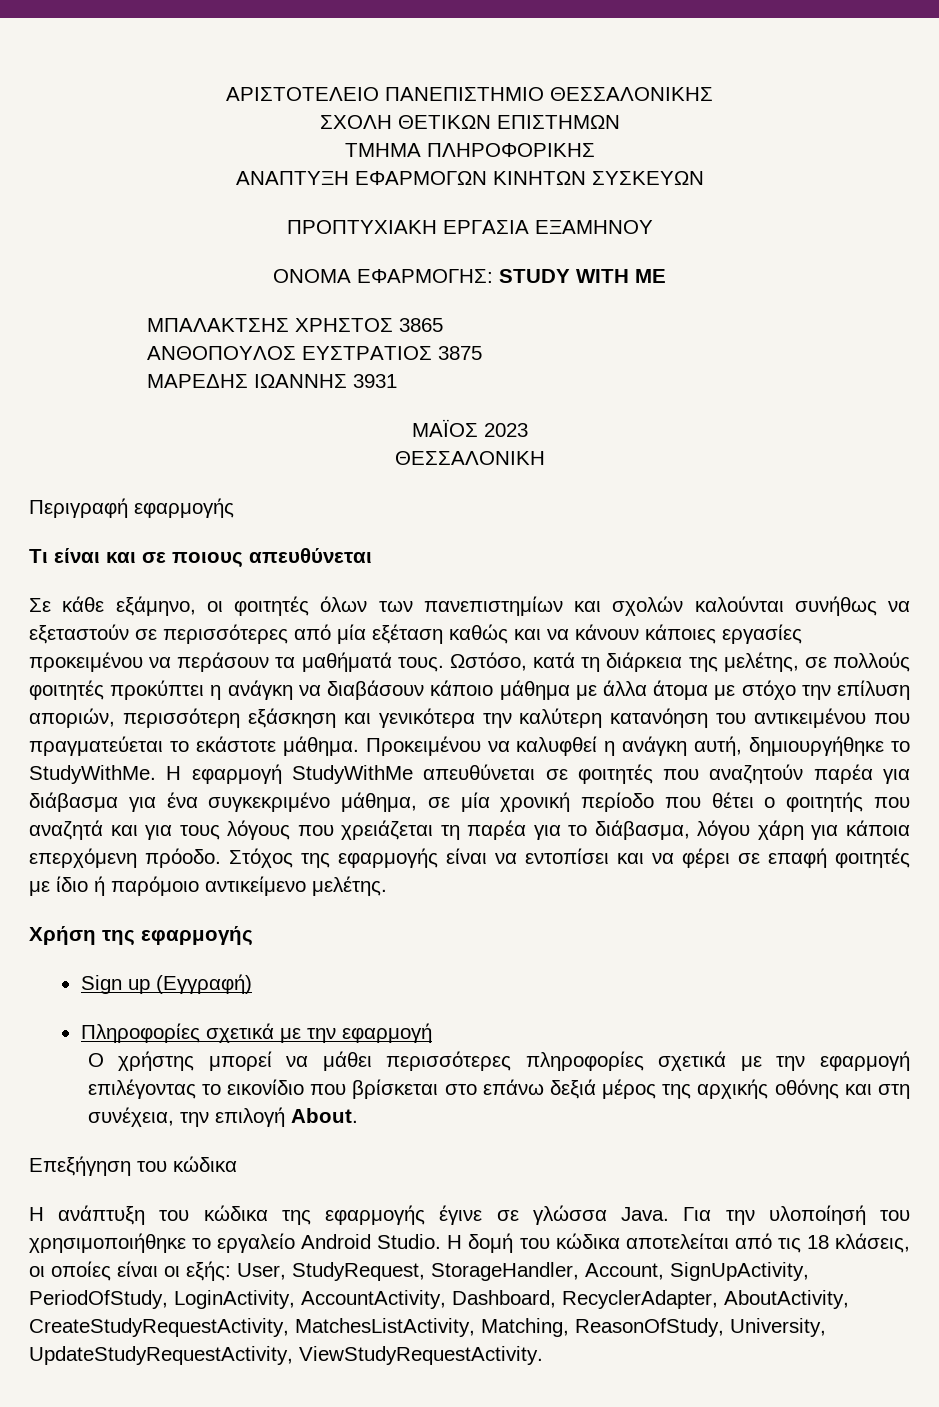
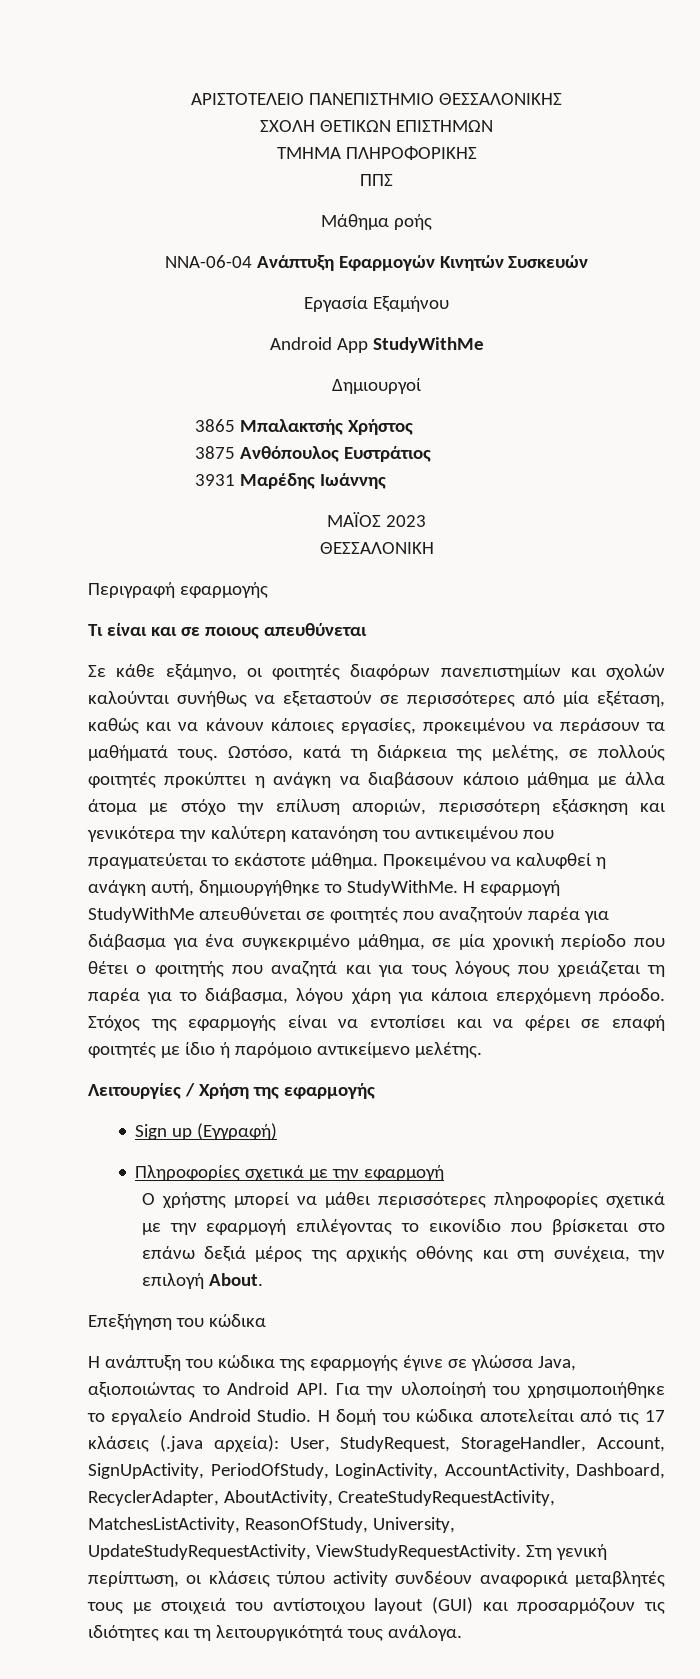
- ΑΝΑΠΤΥΞΗ ΕΦΑΡΜΟΓΩΝ ΚΙΝΗΤΩΝ ΣΥΣΚΕΥΩΝ
- ΠΡΟΠΤΥΧΙΑΚΗ ΕΡΓΑΣΙΑ ΕΞΑΜΗΝΟΥ
- ΟΝΟΜΑ ΕΦΑΡΜΟΓΗΣ: STUDY WITH ME
- ΜΠΑΛΑΚΤΣΗΣ ΧΡΗΣΤΟΣ 3865
- ΑΝΘΟΠΟΥΛΟΣ ΕΥΣΤΡΑΤΙΟΣ 3875
- ΜΑΡΕΔΗΣ ΙΩΑΝΝΗΣ 3931
+ ΠΠΣ
+ Μάθημα ροής
+ NNA-06-04 Ανάπτυξη Εφαρμογών Κινητών Συσκευών
+ Εργασία Εξαμήνου
+ Android App StudyWithMe
+ Δημιουργοί
+ 3865 Μπαλακτσής Χρήστος
+ 3875 Ανθόπουλος Ευστράτιος
+ 3931 Μαρέδης Ιωάννης
- Σε κάθε εξάμηνο, οι φοιτητές όλων των πανεπιστημίων και σχολών καλούνται συνήθως να εξεταστούν σε περισσότερες από μία εξέταση καθώς και να κάνουν κάποιες εργασίες προκειμένου να περάσουν τα μαθήματά τους.
+ Σε κάθε εξάμηνο, οι φοιτητές διαφόρων πανεπιστημίων και σχολών καλούνται συνήθως να εξεταστούν σε περισσότερες από μία εξέταση, καθώς και να κάνουν κάποιες εργασίες, προκειμένου να περάσουν τα μαθήματά τους.
- Χρήση της εφαρμογής
+ Λειτουργίες / Χρήση της εφαρμογής
- Η ανάπτυξη του κώδικα της εφαρμογής έγινε σε γλώσσα Java. Για την υλοποίησή του χρησιμοποιήθηκε το εργαλείο Android Studio.
+ Η ανάπτυξη του κώδικα της εφαρμογής έγινε σε γλώσσα Java, αξιοποιώντας το Android API. Για την υλοποίησή του χρησιμοποιήθηκε το εργαλείο Android Studio.
- Η δομή του κώδικα αποτελείται από τις 18 κλάσεις, οι οποίες είναι οι εξής: User, StudyRequest, StorageHandler, Account, SignUpActivity, PeriodOfStudy, LoginActivity, AccountActivity, Dashboard, RecyclerAdapter, AboutActivity, CreateStudyRequestActivity, MatchesListActivity, Matching, ReasonOfStudy, University, UpdateStudyRequestActivity, ViewStudyRequestActivity.
+ Η δομή του κώδικα αποτελείται από τις 17 κλάσεις (.java αρχεία): User, StudyRequest, StorageHandler, Account, SignUpActivity, PeriodOfStudy, LoginActivity, AccountActivity, Dashboard, RecyclerAdapter, AboutActivity, CreateStudyRequestActivity, MatchesListActivity, ReasonOfStudy, University, UpdateStudyRequestActivity, ViewStudyRequestActivity.
+ Στη γενική περίπτωση, οι κλάσεις τύπου activity συνδέουν αναφορικά μεταβλητές τους με στοιχειά του αντίστοιχου layout (GUI) και προσαρμόζουν τις ιδιότητες και τη λειτουργικότητά τους ανάλογα.

